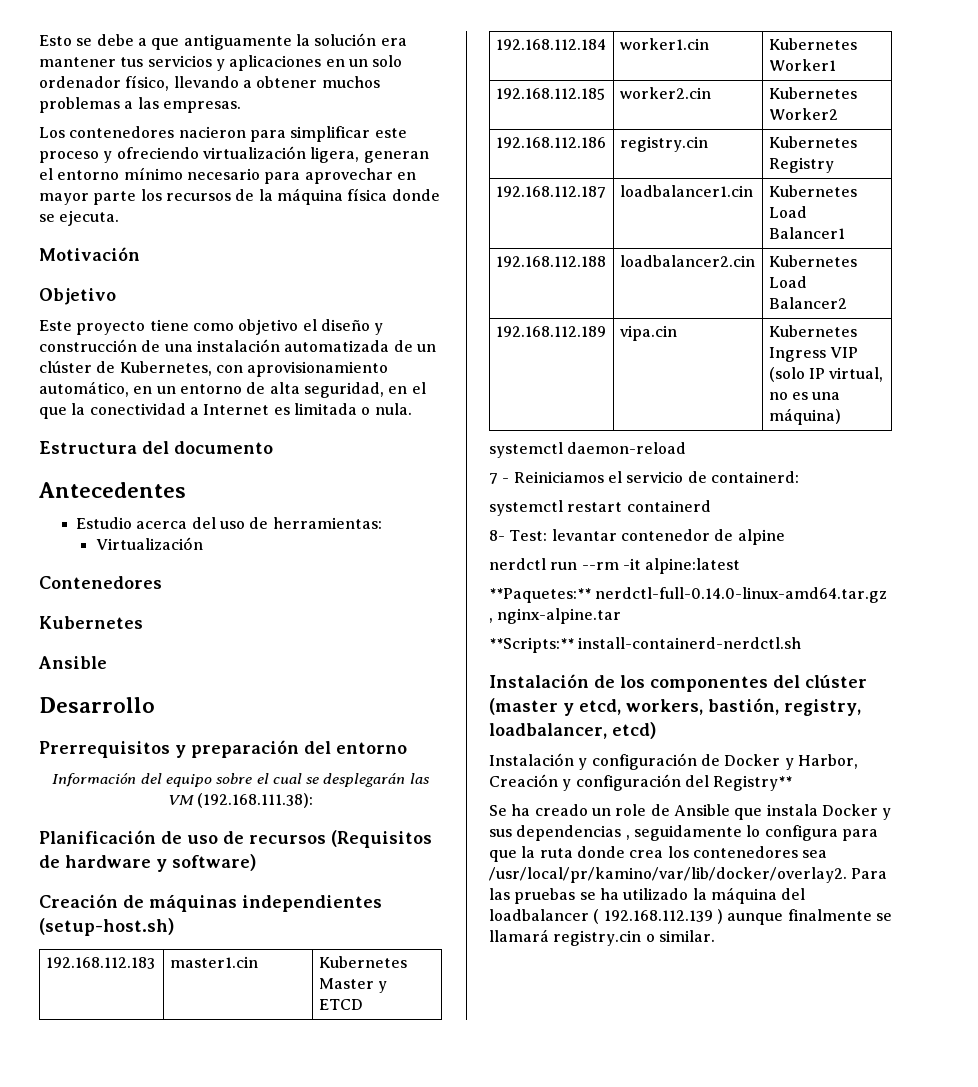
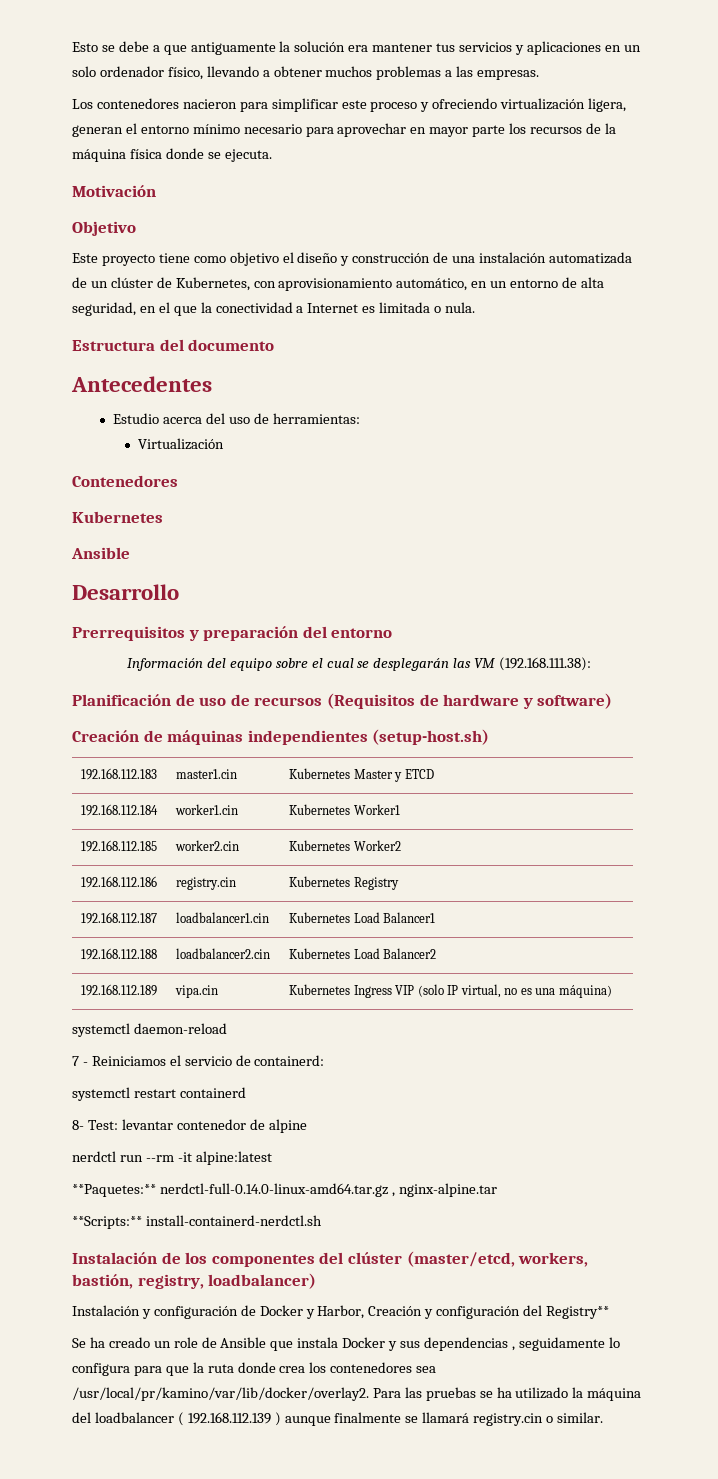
- Instalación de los componentes del clúster (master y etcd, workers, bastión, registry, loadbalancer, etcd)
+ Instalación de los componentes del clúster (master/etcd, workers, bastión, registry, loadbalancer)

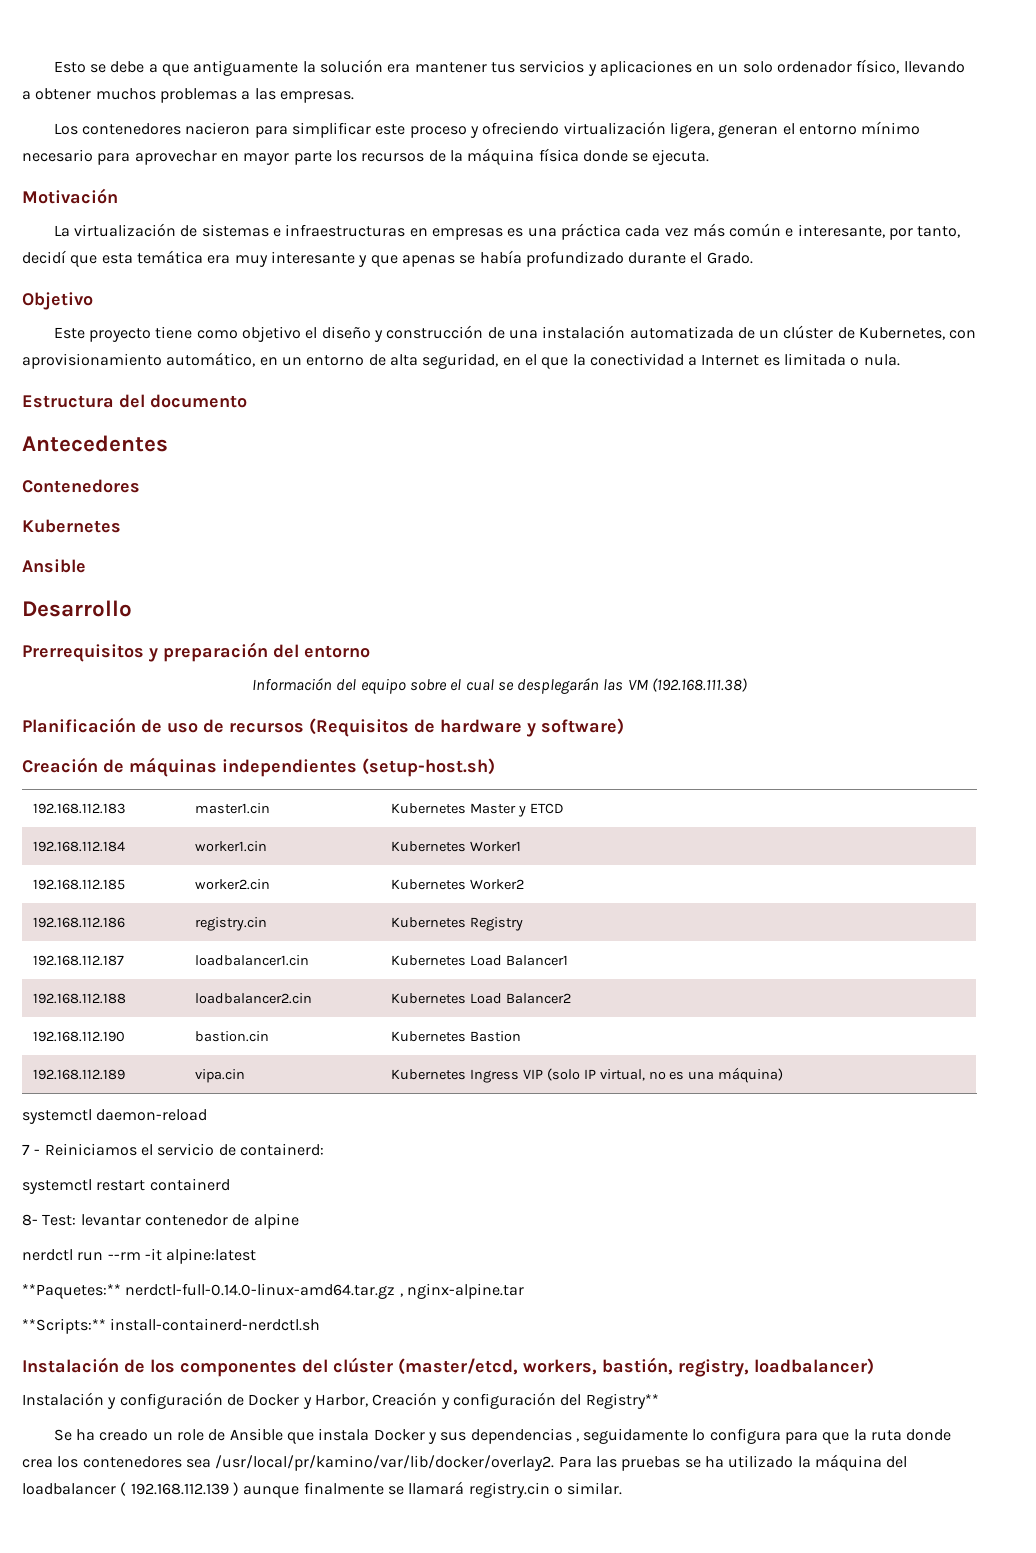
+ La virtualización de sistemas e infraestructuras en empresas es una práctica cada vez más común e interesante, por tanto, decidí que esta temática era muy interesante y que apenas se había profundizado durante el Grado.
- Estudio acerca del uso de herramientas:
- Virtualización
- Información del equipo sobre el cual se desplegarán las VM (192.168.111.38):
+ Información del equipo sobre el cual se desplegarán las VM (192.168.111.38)
+ 192.168.112.190 | bastion.cin | Kubernetes Bastion

